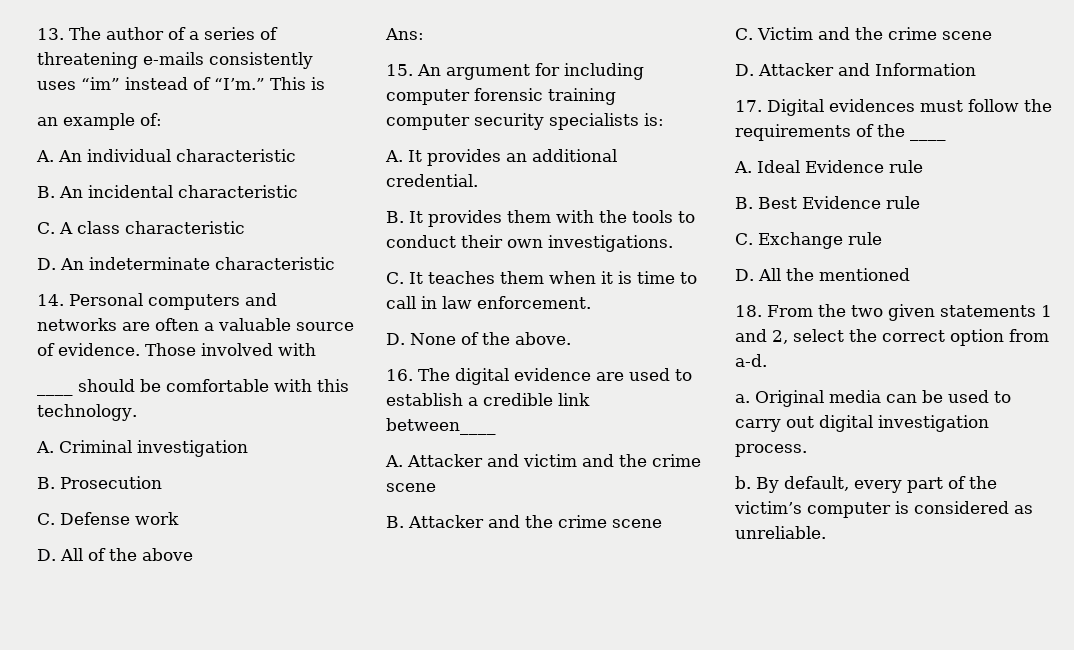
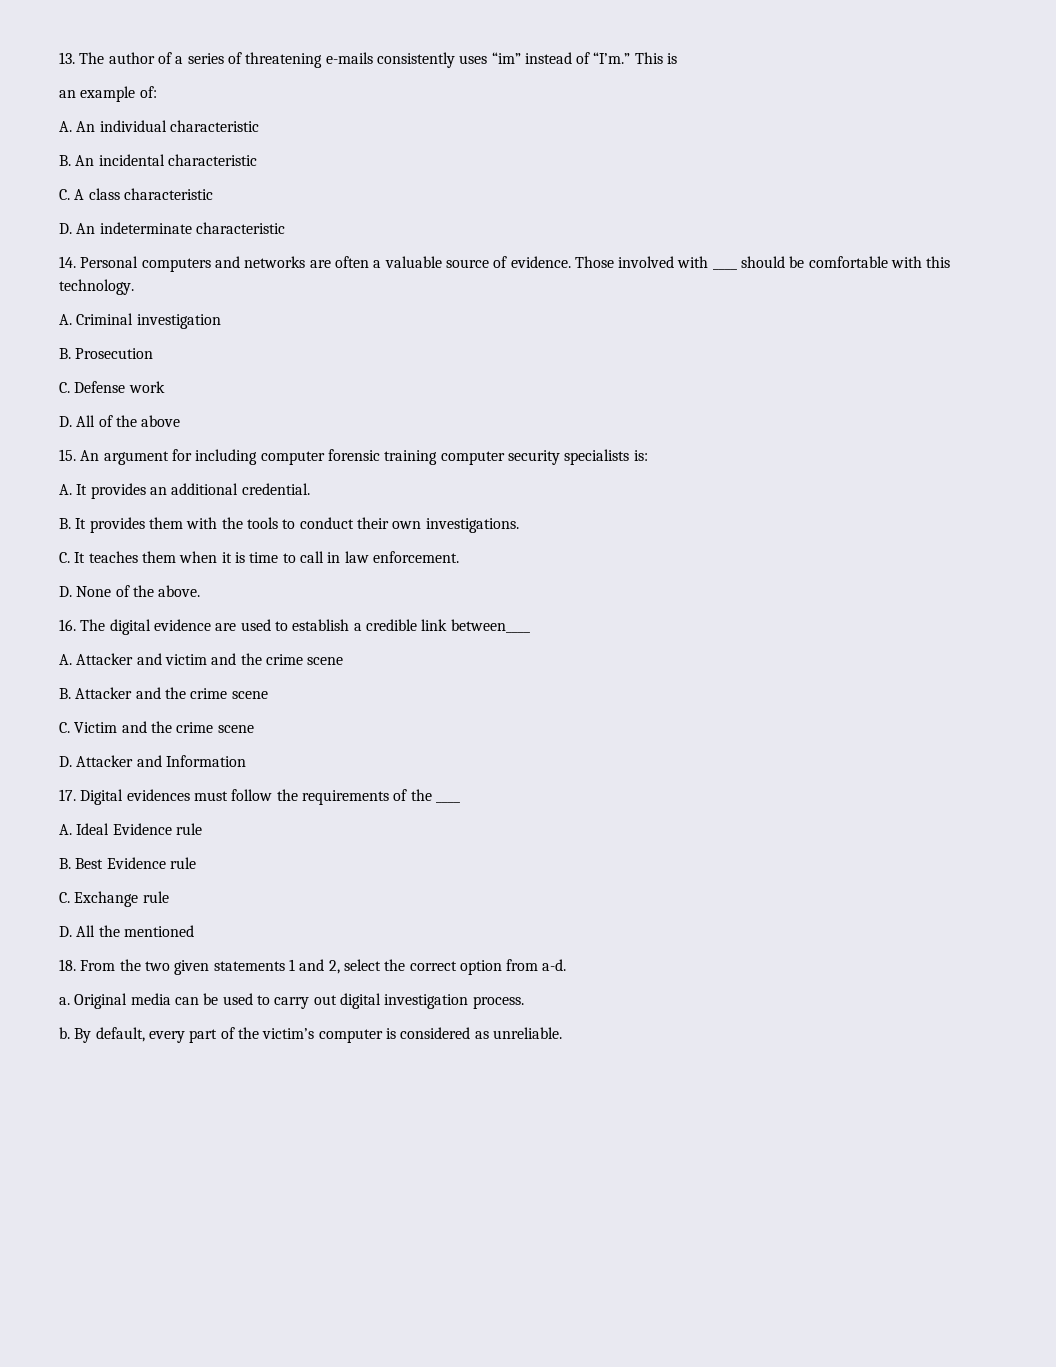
- Those involved with
- ____ should be comfortable with this technology.
+ Those involved with ____ should be comfortable with this technology.
- Ans:

